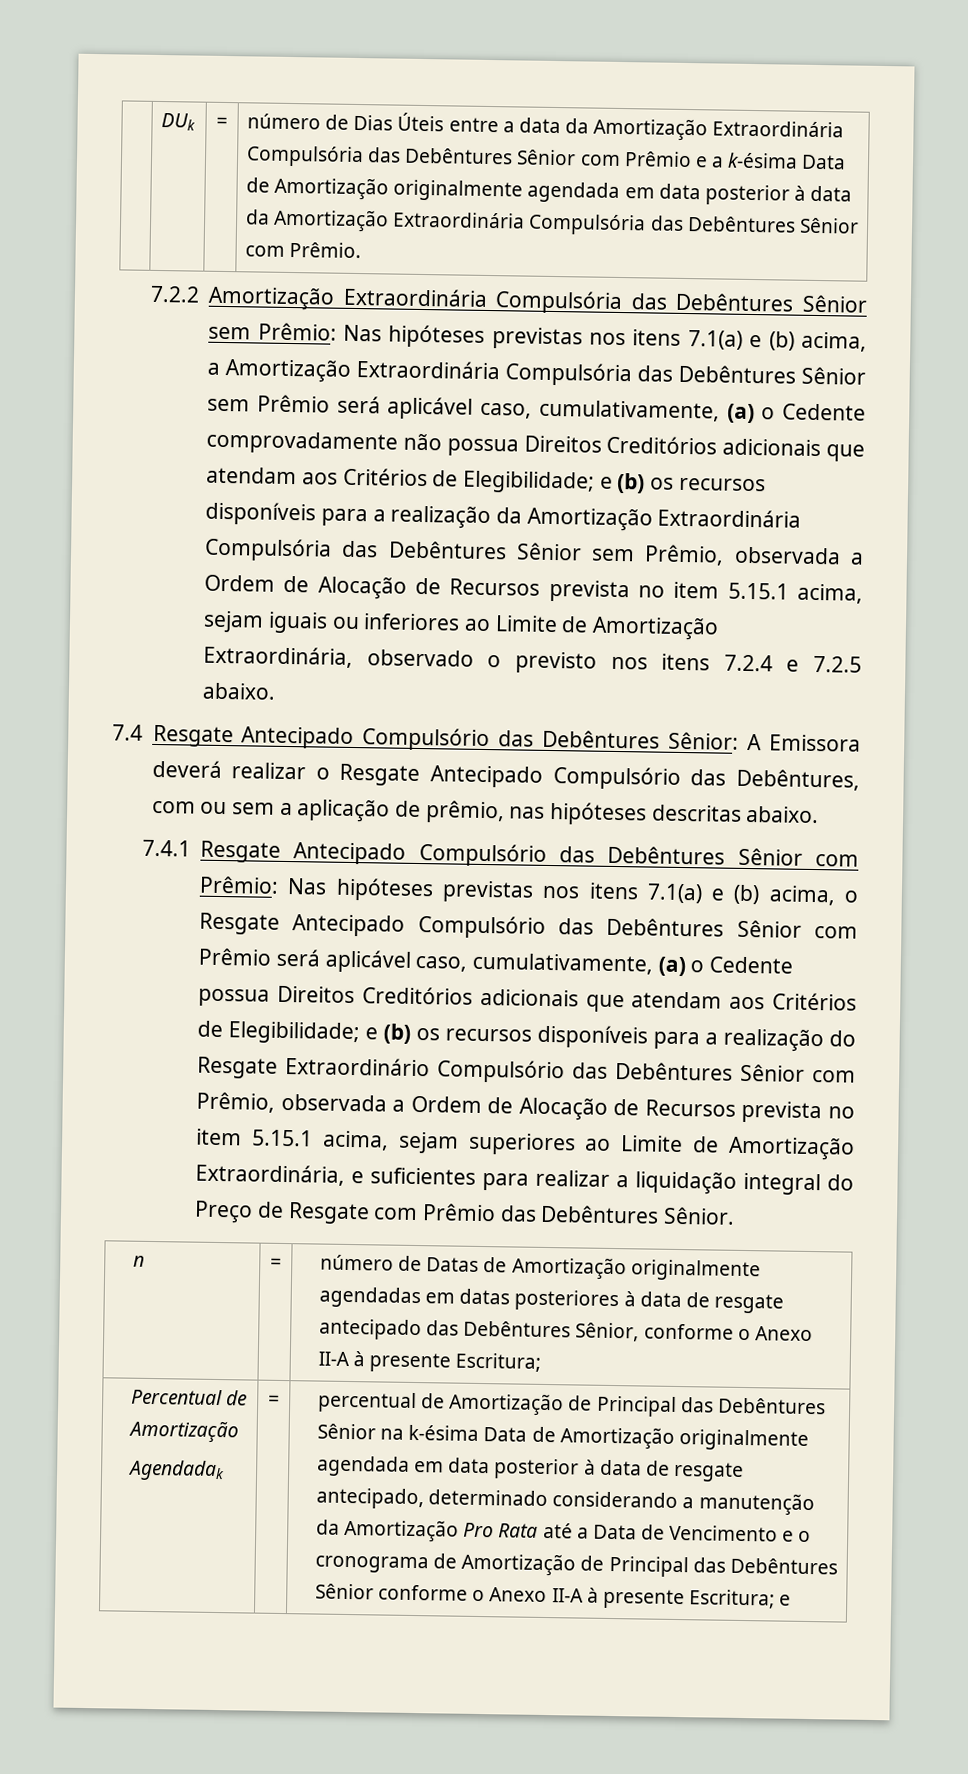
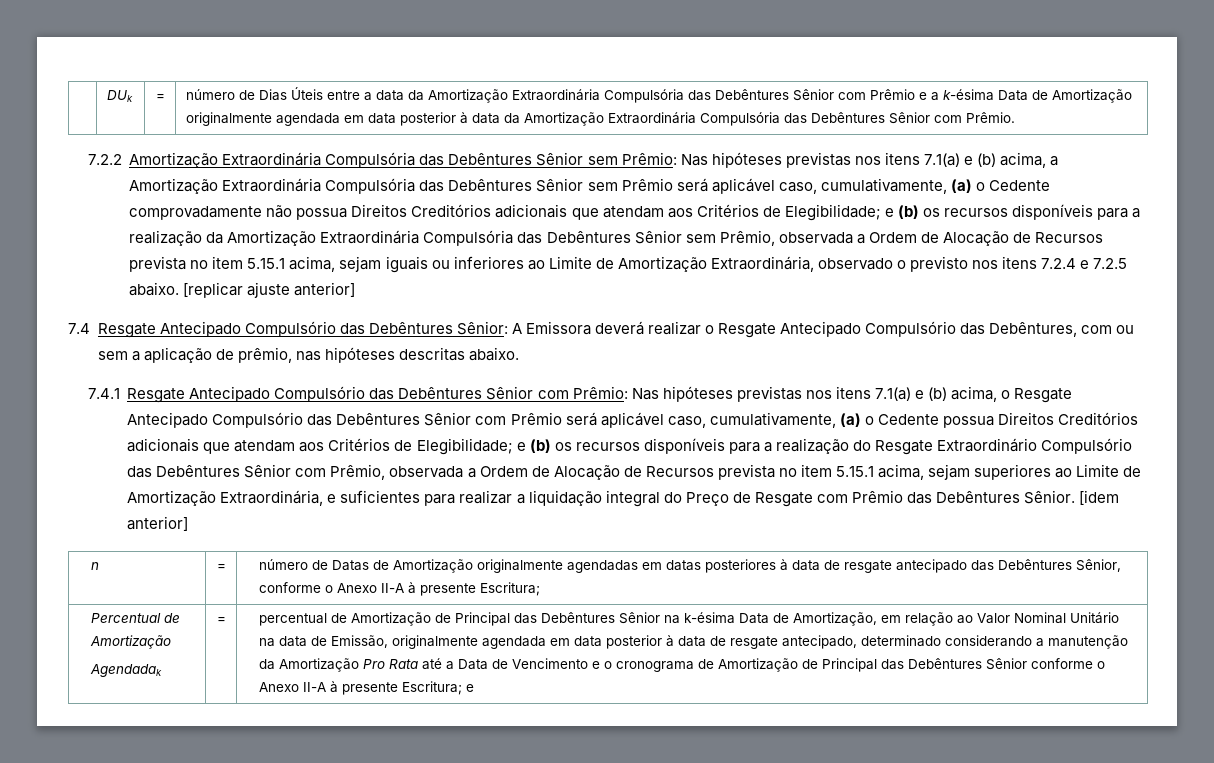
+ [replicar ajuste anterior]
+ [idem anterior]
- percentual de Amortização de Principal das Debêntures Sênior na k-ésima Data de Amortização originalmente agendada em data posterior à data de resgate antecipado, determinado considerando a manutenção da Amortização Pro Rata até a Data de Vencimento e o cronograma de Amortização de Principal das Debêntures Sênior conforme o Anexo II-A à presente Escritura; e
+ percentual de Amortização de Principal das Debêntures Sênior na k-ésima Data de Amortização, em relação ao Valor Nominal Unitário na data de Emissão, originalmente agendada em data posterior à data de resgate antecipado, determinado considerando a manutenção da Amortização Pro Rata até a Data de Vencimento e o cronograma de Amortização de Principal das Debêntures Sênior conforme o Anexo II-A à presente Escritura; e

